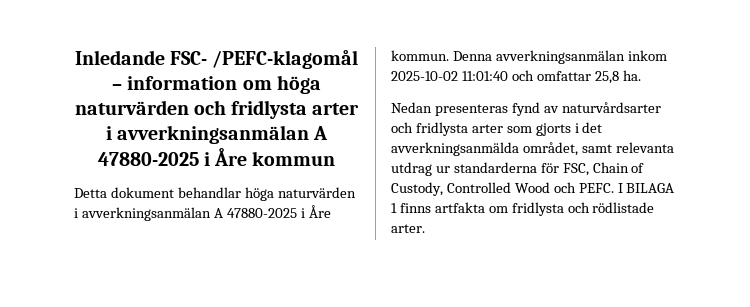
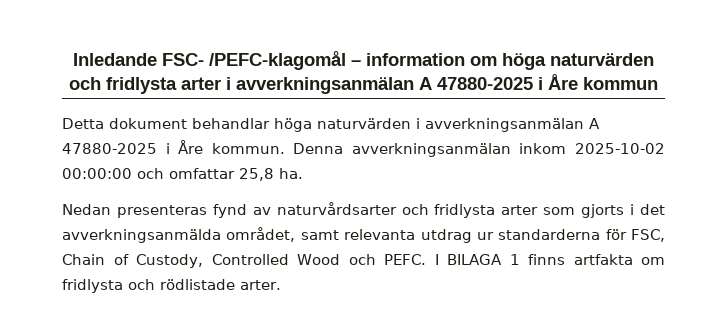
- Denna avverkningsanmälan inkom 2025-10-02 11:01:40 och omfattar 25,8 ha.
+ Denna avverkningsanmälan inkom 2025-10-02 00:00:00 och omfattar 25,8 ha.

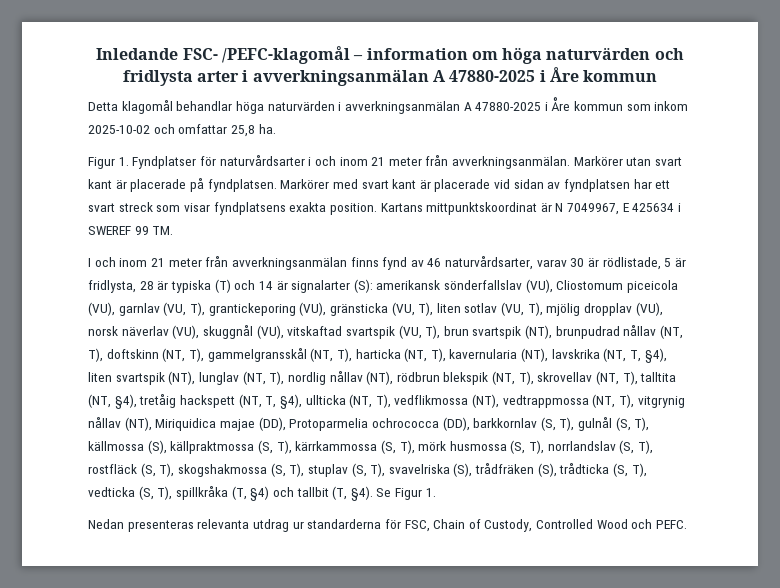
- Detta dokument behandlar höga naturvärden i avverkningsanmälan A 47880-2025 i Åre kommun. Denna avverkningsanmälan inkom 2025-10-02 00:00:00 och omfattar 25,8 ha.
+ Detta klagomål behandlar höga naturvärden i avverkningsanmälan A 47880-2025 i Åre kommun som inkom 2025-10-02 och omfattar 25,8 ha.
- Nedan presenteras fynd av naturvårdsarter och fridlysta arter som gjorts i det avverkningsanmälda området, samt relevanta utdrag ur standarderna för FSC, Chain of Custody, Controlled Wood och PEFC. I BILAGA 1 finns artfakta om fridlysta och rödlistade arter.
+ Figur 1. Fyndplatser för naturvårdsarter i och inom 21 meter från avverkningsanmälan. Markörer utan svart kant är placerade på fyndplatsen. Markörer med svart kant är placerade vid sidan av fyndplatsen har ett svart streck som visar fyndplatsens exakta position. Kartans mittpunktskoordinat är N 7049967, E 425634 i SWEREF 99 TM.
+ I och inom 21 meter från avverkningsanmälan finns fynd av 46 naturvårdsarter, varav 30 är rödlistade, 5 är fridlysta, 28 är typiska (T) och 14 är signalarter (S): amerikansk sönderfallslav (VU), Cliostomum piceicola (VU), garnlav (VU, T), grantickeporing (VU), gränsticka (VU, T), liten sotlav (VU, T), mjölig dropplav (VU), norsk näverlav (VU), skuggnål (VU), vitskaftad svartspik (VU, T), brun svartspik (NT), brunpudrad nållav (NT, T), doftskinn (NT, T), gammelgransskål (NT, T), harticka (NT, T), kavernularia (NT), lavskrika (NT, T, §4), liten svartspik (NT), lunglav (NT, T), nordlig nållav (NT), rödbrun blekspik (NT, T), skrovellav (NT, T), talltita (NT, §4), tretåig hackspett (NT, T, §4), ullticka (NT, T), vedflikmossa (NT), vedtrappmossa (NT, T), vitgrynig nållav (NT), Miriquidica majae (DD), Protoparmelia ochrococca (DD), barkkornlav (S, T), gulnål (S, T), källmossa (S), källpraktmossa (S, T), kärrkammossa (S, T), mörk husmossa (S, T), norrlandslav (S, T), rostfläck (S, T), skogshakmossa (S, T), stuplav (S, T), svavelriska (S), trådfräken (S), trådticka (S, T), vedticka (S, T), spillkråka (T, §4) och tallbit (T, §4). Se Figur 1.
+ Nedan presenteras relevanta utdrag ur standarderna för FSC, Chain of Custody, Controlled Wood och PEFC.

